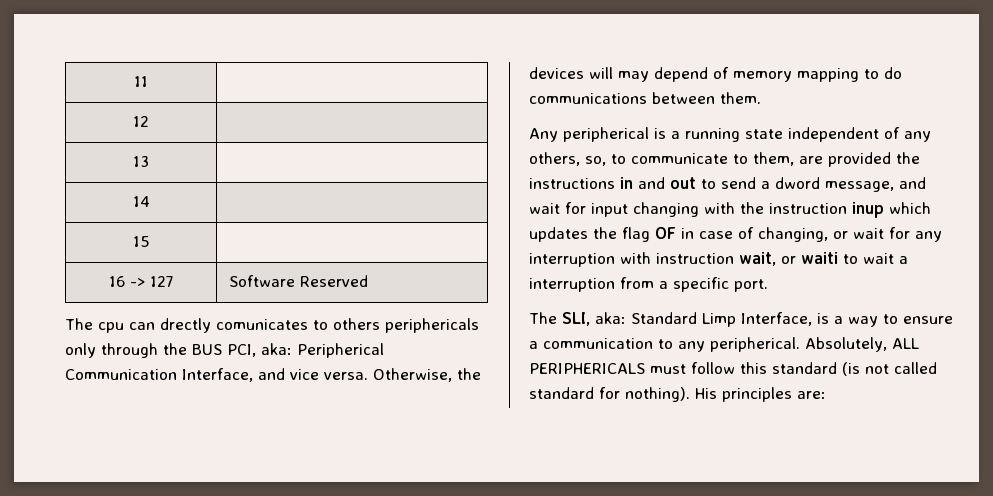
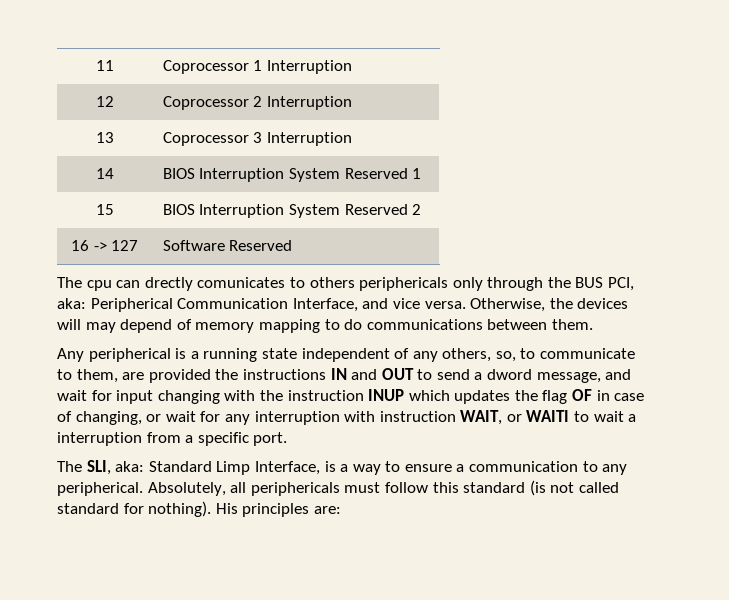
- 11 |
- 12 |
- 13 |
- 14 |
- 15 |
+ 11 | Coprocessor 1 Interruption
+ 12 | Coprocessor 2 Interruption
+ 13 | Coprocessor 3 Interruption
+ 14 | BIOS Interruption System Reserved 1
+ 15 | BIOS Interruption System Reserved 2
- Any peripherical is a running state independent of any others, so, to communicate to them, are provided the instructions in and out to send a dword message, and wait for input changing with the instruction inup which updates the flag OF in case of changing, or wait for any interruption with instruction wait, or waiti to wait a interruption from a specific port.
+ Any peripherical is a running state independent of any others, so, to communicate to them, are provided the instructions IN and OUT to send a dword message, and wait for input changing with the instruction INUP which updates the flag OF in case of changing, or wait for any interruption with instruction WAIT, or WAITI to wait a interruption from a specific port.
- Absolutely, ALL PERIPHERICALS must follow this standard (is not called standard for nothing).
+ Absolutely, all periphericals must follow this standard (is not called standard for nothing).

